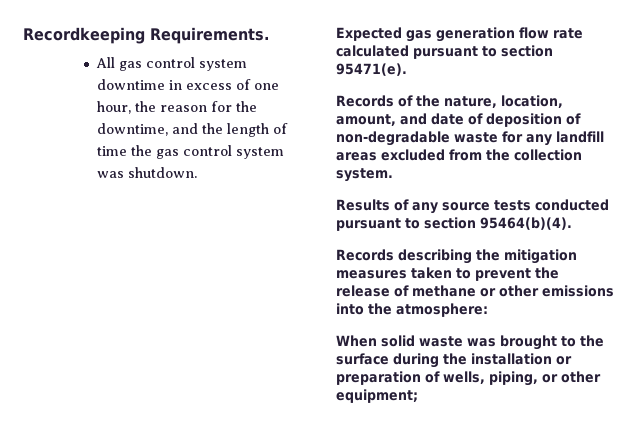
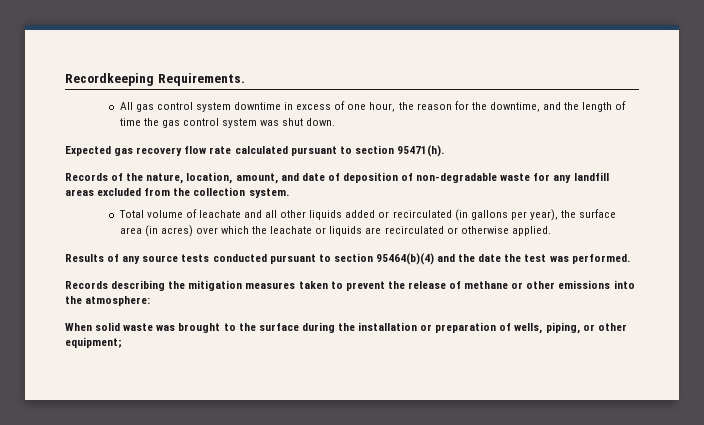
- All gas control system downtime in excess of one hour, the reason for the downtime, and the length of time the gas control system was shutdown.
+ All gas control system downtime in excess of one hour, the reason for the downtime, and the length of time the gas control system was shut down.
- Expected gas generation flow rate calculated pursuant to section 95471(e).
+ Expected gas recovery flow rate calculated pursuant to section 95471(h).
+ Total volume of leachate and all other liquids added or recirculated (in gallons per year), the surface area (in acres) over which the leachate or liquids are recirculated or otherwise applied.
- Results of any source tests conducted pursuant to section 95464(b)(4).
+ Results of any source tests conducted pursuant to section 95464(b)(4) and the date the test was performed.

